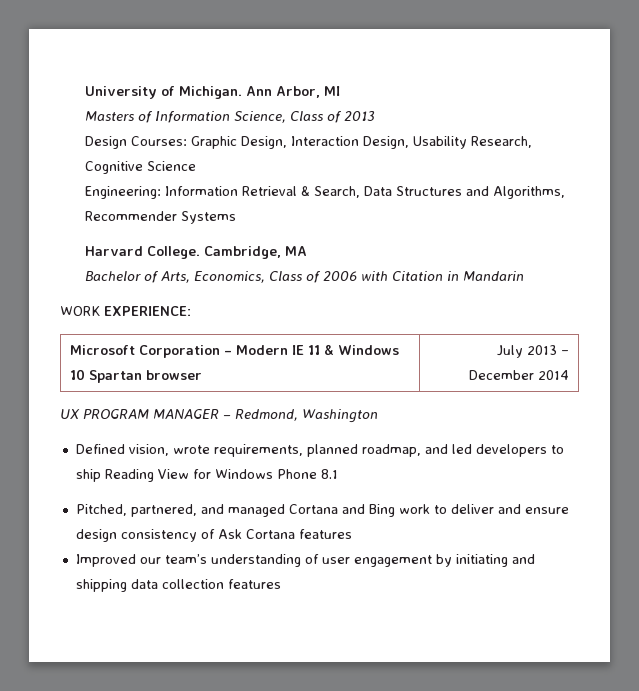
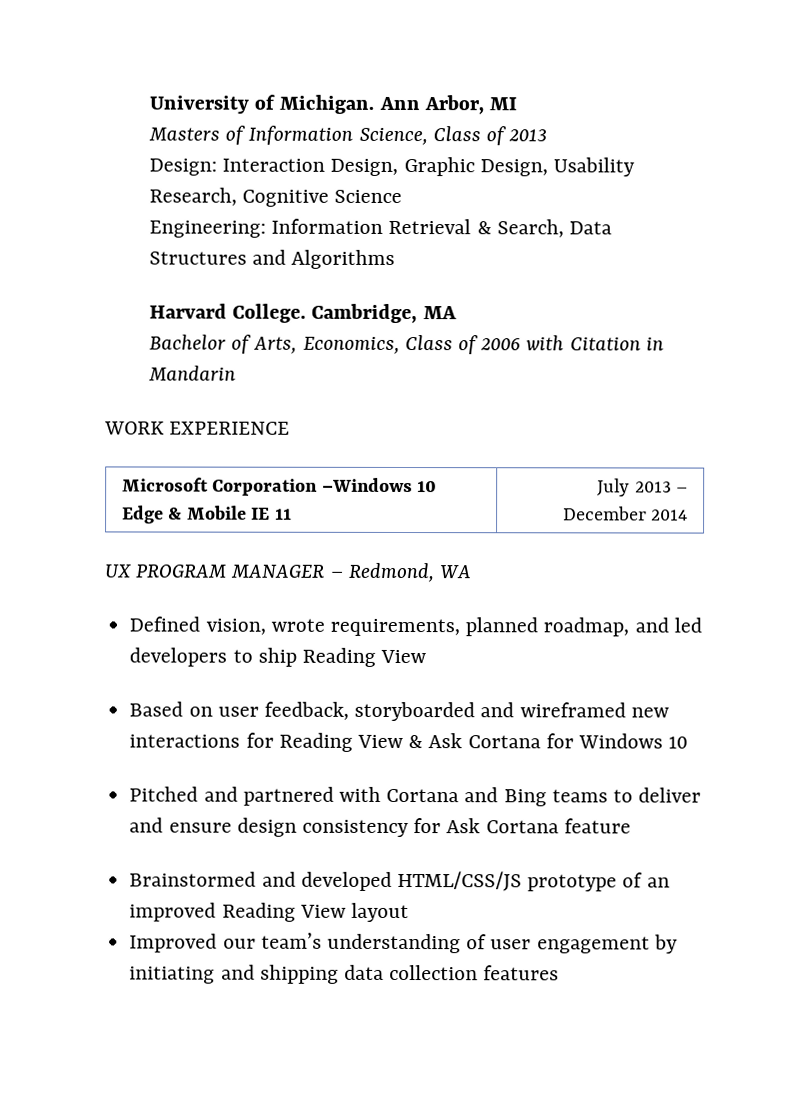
- Design Courses: Graphic Design, Interaction Design, Usability Research, Cognitive Science
+ Design: Interaction Design, Graphic Design, Usability Research, Cognitive Science
- Engineering: Information Retrieval & Search, Data Structures and Algorithms, Recommender Systems
+ Engineering: Information Retrieval & Search, Data Structures and Algorithms
- WORK EXPERIENCE:
+ WORK EXPERIENCE
- Microsoft Corporation – Modern IE 11 & Windows 10 Spartan browser | July 2013 – December 2014
+ Microsoft Corporation –Windows 10 Edge & Mobile IE 11 | July 2013 – December 2014
- UX PROGRAM MANAGER – Redmond, Washington
+ UX PROGRAM MANAGER – Redmond, WA
- Defined vision, wrote requirements, planned roadmap, and led developers to ship Reading View for Windows Phone 8.1
- Pitched, partnered, and managed Cortana and Bing work to deliver and ensure design consistency of Ask Cortana features
+ Defined vision, wrote requirements, planned roadmap, and led developers to ship Reading View
+ Based on user feedback, storyboarded and wireframed new interactions for Reading View & Ask Cortana for Windows 10
+ Pitched and partnered with Cortana and Bing teams to deliver and ensure design consistency for Ask Cortana feature
+ Brainstormed and developed HTML/CSS/JS prototype of an improved Reading View layout

